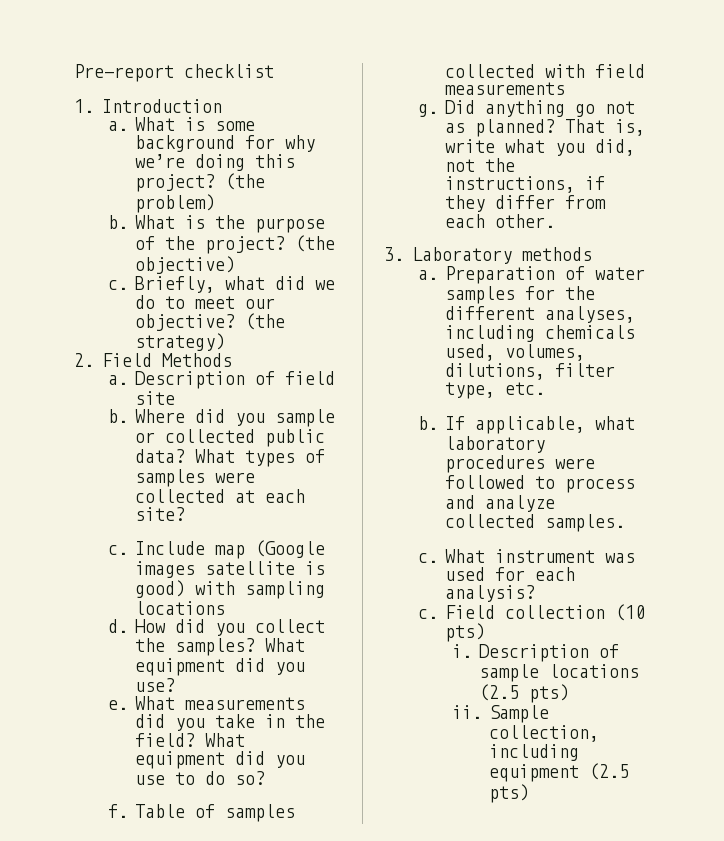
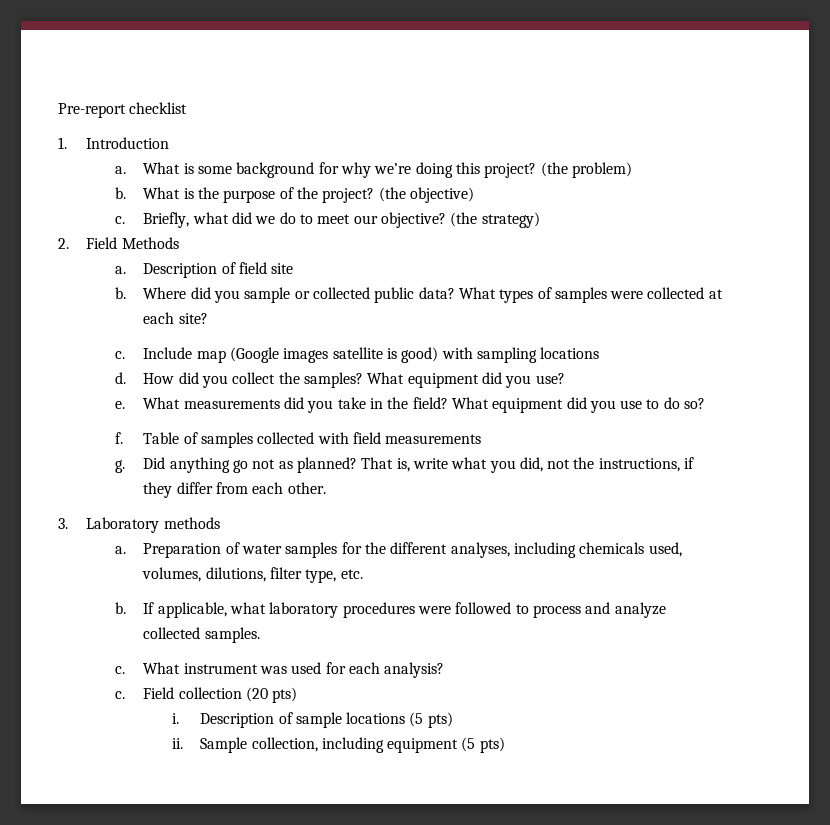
- Field collection (10 pts)
+ Field collection (20 pts)
- Description of sample locations (2.5 pts)
+ Description of sample locations (5 pts)
- Sample collection, including equipment (2.5 pts)
+ Sample collection, including equipment (5 pts)

